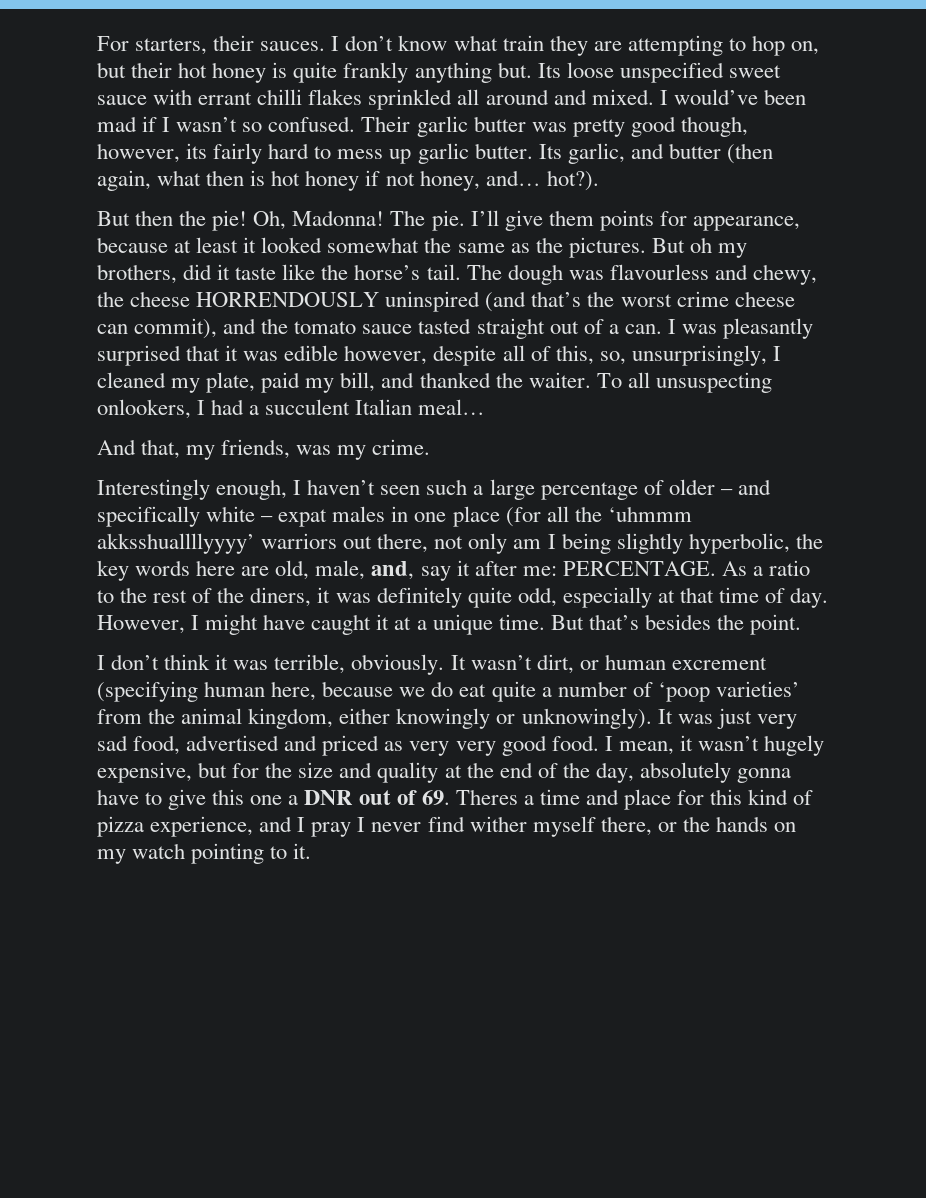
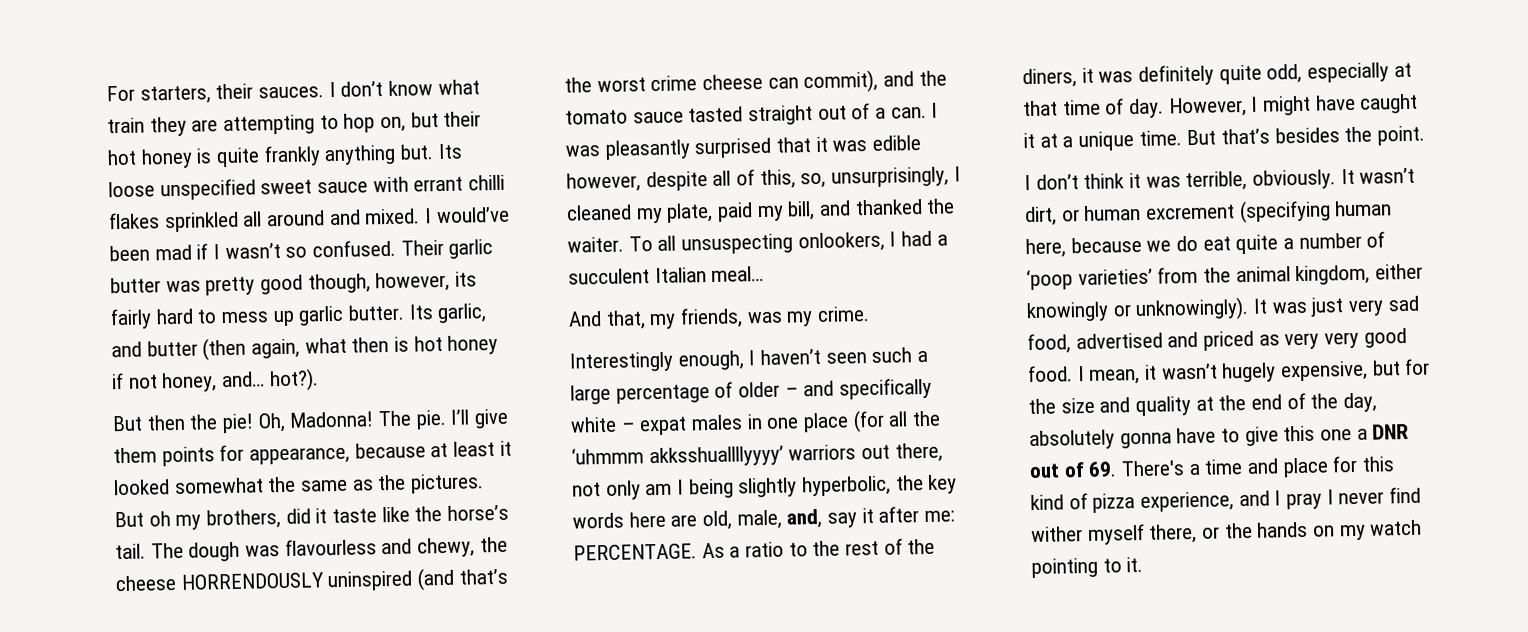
- I mean, it wasn’t hugely expensive, but for the size and quality at the end of the day, absolutely gonna have to give this one a DNR out of 69. Theres a time and place for this kind of pizza experience, and I pray I never find wither myself there, or the hands on my watch pointing to it.
+ I mean, it wasn’t hugely expensive, but for the size and quality at the end of the day, absolutely gonna have to give this one a DNR out of 69. There's a time and place for this kind of pizza experience, and I pray I never find wither myself there, or the hands on my watch pointing to it.

